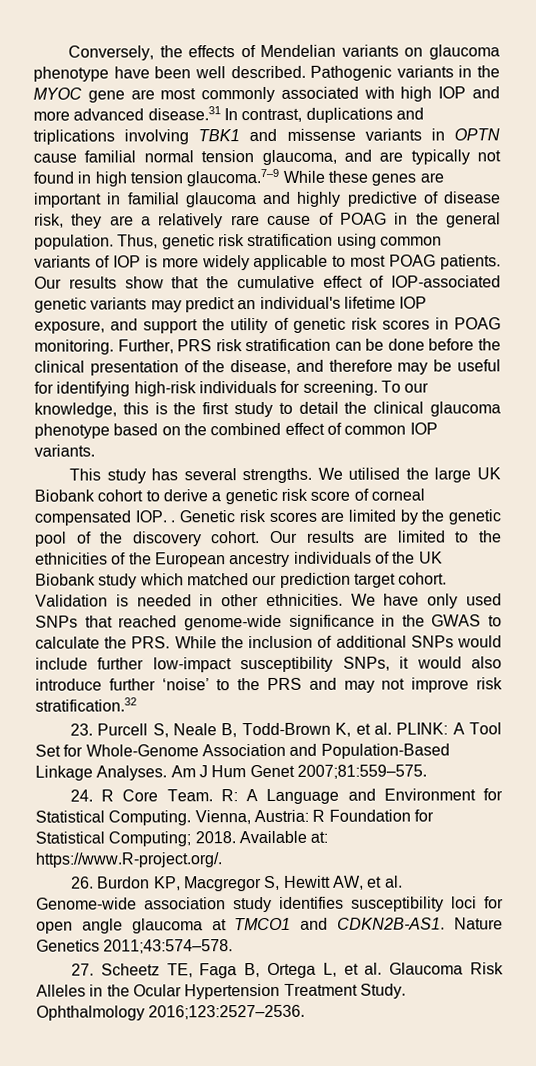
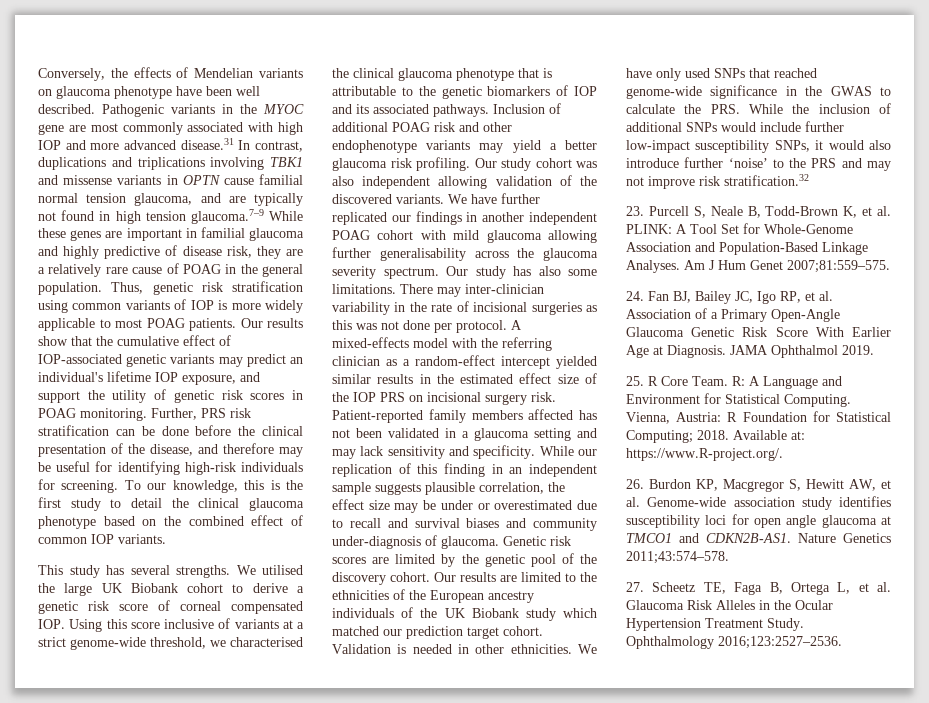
- We utilised the large UK Biobank cohort to derive a genetic risk score of corneal compensated IOP. .
+ We utilised the large UK Biobank cohort to derive a genetic risk score of corneal compensated IOP. Using this score inclusive of variants at a strict genome-wide threshold, we characterised the clinical glaucoma phenotype that is attributable to the genetic biomarkers of IOP and its associated pathways. Inclusion of additional POAG risk and other endophenotype variants may yield a better glaucoma risk profiling. Our study cohort was also independent allowing validation of the discovered variants. We have further replicated our findings in another independent POAG cohort with mild glaucoma allowing further generalisability across the glaucoma severity spectrum. Our study has also some limitations. There may inter-clinician variability in the rate of incisional surgeries as this was not done per protocol. A mixed-effects model with the referring clinician as a random-effect intercept yielded similar results in the estimated effect size of the IOP PRS on incisional surgery risk. Patient-reported family members affected has not been validated in a glaucoma setting and may lack sensitivity and specificity. While our replication of this finding in an independent sample suggests plausible correlation, the effect size may be under or overestimated due to recall and survival biases and community under-diagnosis of glaucoma.
- 24. R Core Team.
+ 24. Fan BJ, Bailey JC, Igo RP, et al. Association of a Primary Open-Angle Glaucoma Genetic Risk Score With Earlier Age at Diagnosis. JAMA Ophthalmol 2019.
+ 25. R Core Team.

